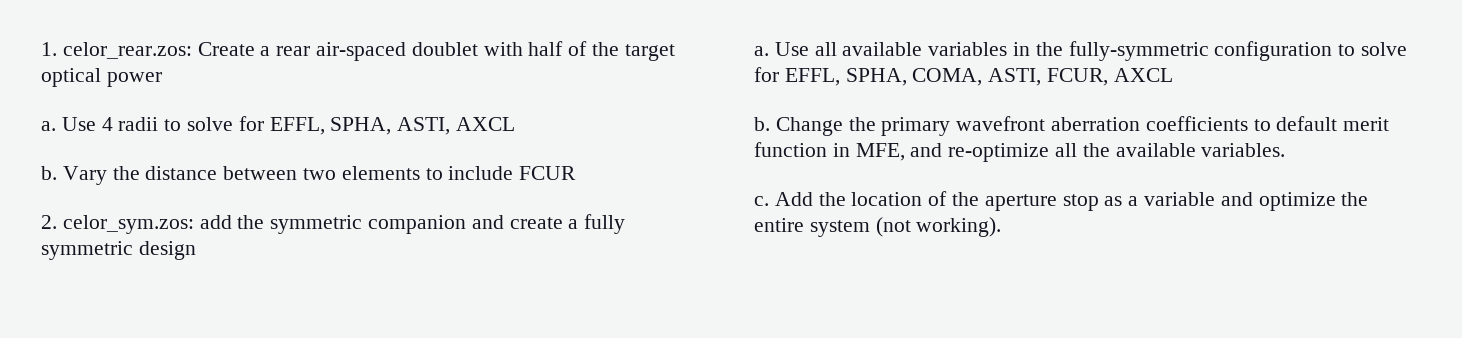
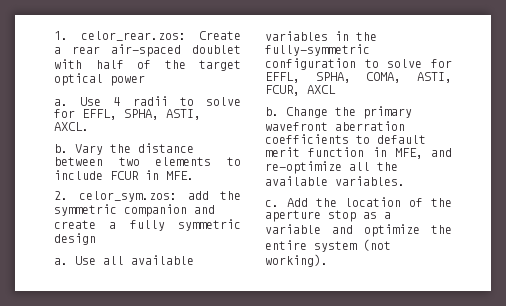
- Use 4 radii to solve for EFFL, SPHA, ASTI, AXCL
+ Use 4 radii to solve for EFFL, SPHA, ASTI, AXCL.
- Vary the distance between two elements to include FCUR
+ Vary the distance between two elements to include FCUR in MFE.

